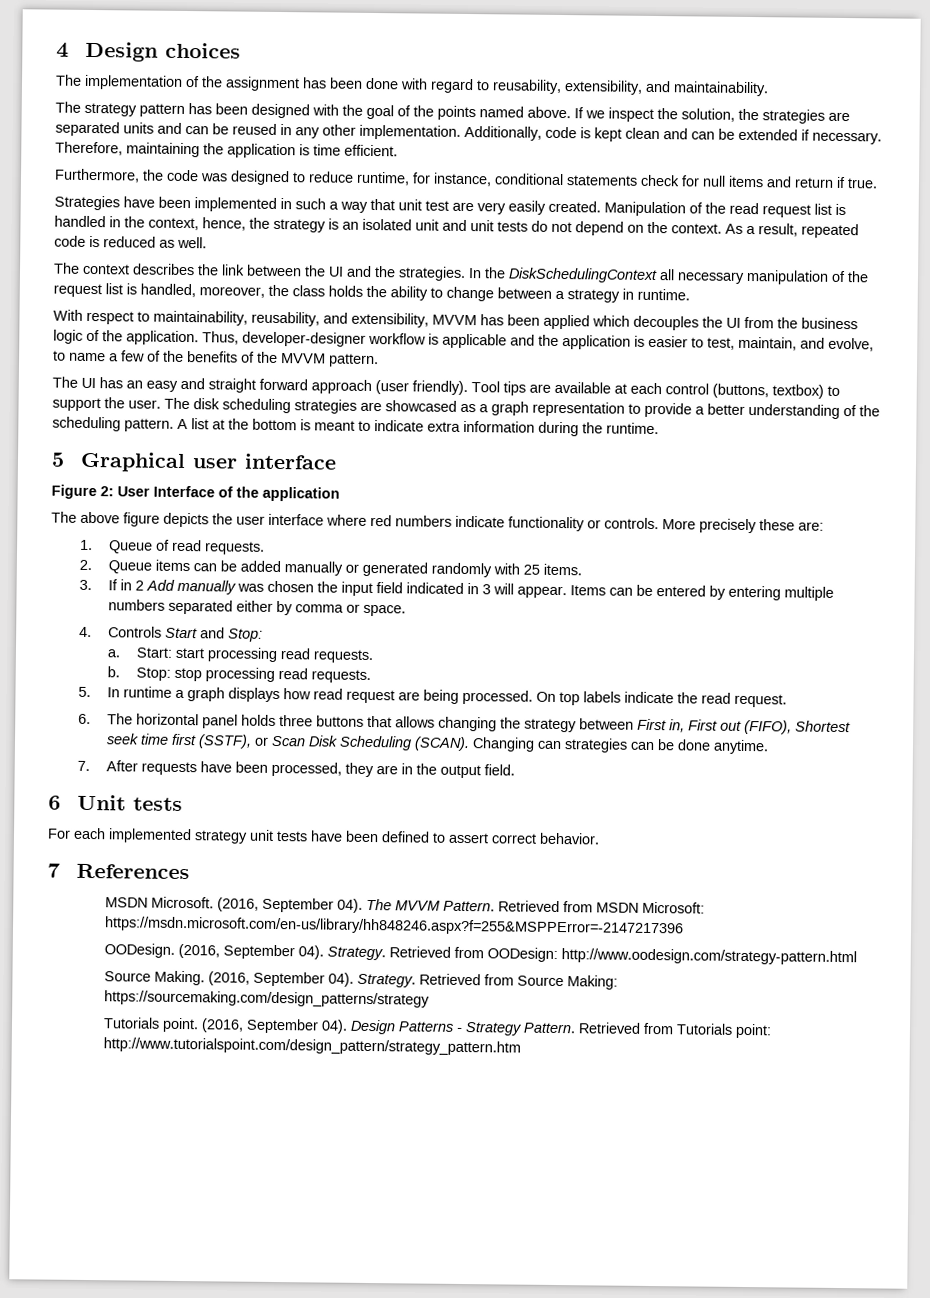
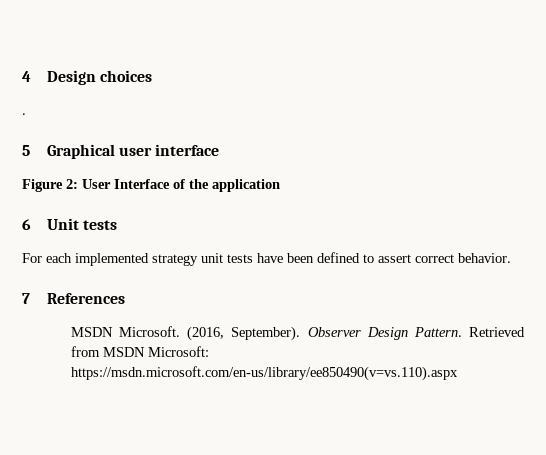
- The implementation of the assignment has been done with regard to reusability, extensibility, and maintainability.
- The strategy pattern has been designed with the goal of the points named above. If we inspect the solution, the strategies are separated units and can be reused in any other implementation. Additionally, code is kept clean and can be extended if necessary. Therefore, maintaining the application is time efficient.
- Furthermore, the code was designed to reduce runtime, for instance, conditional statements check for null items and return if true.
- Strategies have been implemented in such a way that unit test are very easily created. Manipulation of the read request list is handled in the context, hence, the strategy is an isolated unit and unit tests do not depend on the context. As a result, repeated code is reduced as well.
- The context describes the link between the UI and the strategies. In the DiskSchedulingContext all necessary manipulation of the request list is handled, moreover, the class holds the ability to change between a strategy in runtime.
- With respect to maintainability, reusability, and extensibility, MVVM has been applied which decouples the UI from the business logic of the application. Thus, developer-designer workflow is applicable and the application is easier to test, maintain, and evolve, to name a few of the benefits of the MVVM pattern.
- The UI has an easy and straight forward approach (user friendly). Tool tips are available at each control (buttons, textbox) to support the user. The disk scheduling strategies are showcased as a graph representation to provide a better understanding of the scheduling pattern. A list at the bottom is meant to indicate extra information during the runtime.
+ .
- The above figure depicts the user interface where red numbers indicate functionality or controls. More precisely these are:
- 1. Queue of read requests.
- 2. Queue items can be added manually or generated randomly with 25 items.
- 3. If in 2 Add manually was chosen the input field indicated in 3 will appear. Items can be entered by entering multiple numbers separated either by comma or space.
- 4. Controls Start and Stop:
- a. Start: start processing read requests.
- b. Stop: stop processing read requests.
- 5. In runtime a graph displays how read request are being processed. On top labels indicate the read request.
- 6. The horizontal panel holds three buttons that allows changing the strategy between First in, First out (FIFO), Shortest seek time first (SSTF), or Scan Disk Scheduling (SCAN). Changing can strategies can be done anytime.
- 7. After requests have been processed, they are in the output field.
- (2016, September 04). The MVVM Pattern.
+ (2016, September). Observer Design Pattern.
- Retrieved from MSDN Microsoft: https://msdn.microsoft.com/en-us/library/hh848246.aspx?f=255&MSPPError=-2147217396
- OODesign. (2016, September 04). Strategy. Retrieved from OODesign: http://www.oodesign.com/strategy-pattern.html
- Source Making. (2016, September 04). Strategy. Retrieved from Source Making: https://sourcemaking.com/design_patterns/strategy
- Tutorials point. (2016, September 04). Design Patterns - Strategy Pattern. Retrieved from Tutorials point: http://www.tutorialspoint.com/design_pattern/strategy_pattern.htm
+ Retrieved from MSDN Microsoft: https://msdn.microsoft.com/en-us/library/ee850490(v=vs.110).aspx

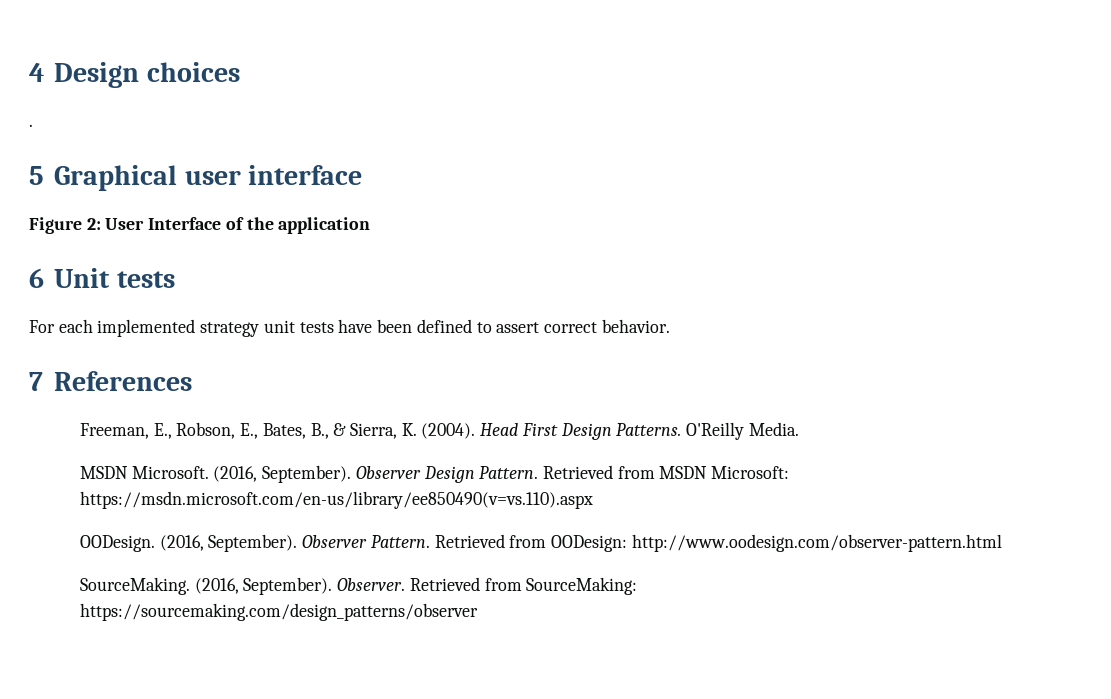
+ Freeman, E., Robson, E., Bates, B., & Sierra, K. (2004). Head First Design Patterns. O'Reilly Media.
+ OODesign. (2016, September). Observer Pattern. Retrieved from OODesign: http://www.oodesign.com/observer-pattern.html
+ SourceMaking. (2016, September). Observer. Retrieved from SourceMaking: https://sourcemaking.com/design_patterns/observer

